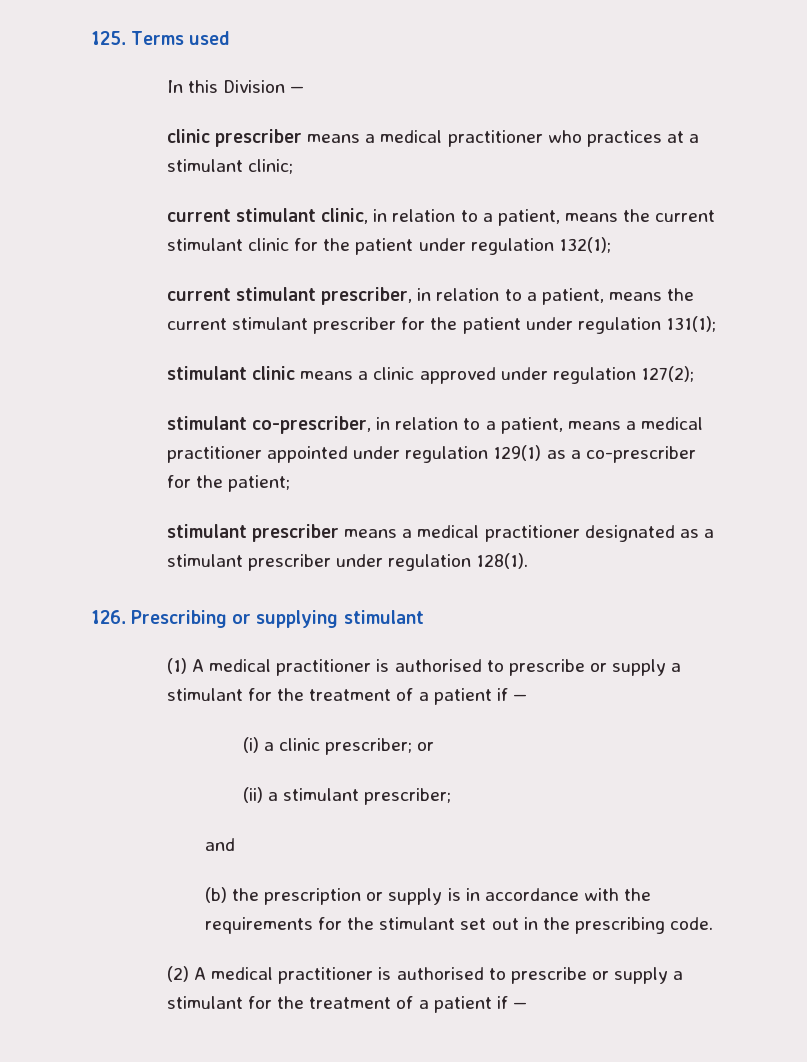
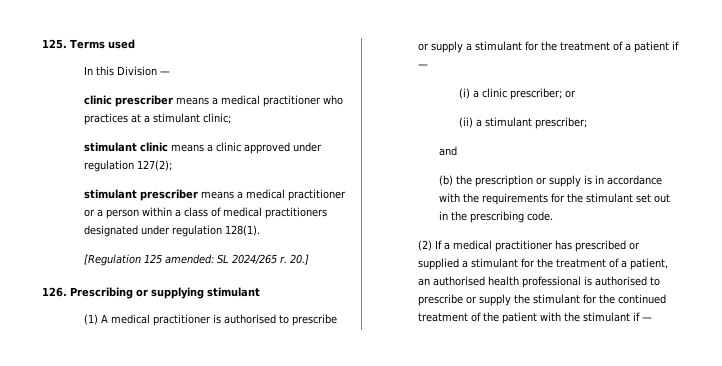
- current stimulant clinic, in relation to a patient, means the current stimulant clinic for the patient under regulation 132(1);
- current stimulant prescriber, in relation to a patient, means the current stimulant prescriber for the patient under regulation 131(1);
- stimulant co-prescriber, in relation to a patient, means a medical practitioner appointed under regulation 129(1) as a co-prescriber for the patient;
- stimulant prescriber means a medical practitioner designated as a stimulant prescriber under regulation 128(1).
+ stimulant prescriber means a medical practitioner or a person within a class of medical practitioners designated under regulation 128(1).
+ [Regulation 125 amended: SL 2024/265 r. 20.]
- (2) A medical practitioner is authorised to prescribe or supply a stimulant for the treatment of a patient if —
+ (2) If a medical practitioner has prescribed or supplied a stimulant for the treatment of a patient, an authorised health professional is authorised to prescribe or supply the stimulant for the continued treatment of the patient with the stimulant if —

